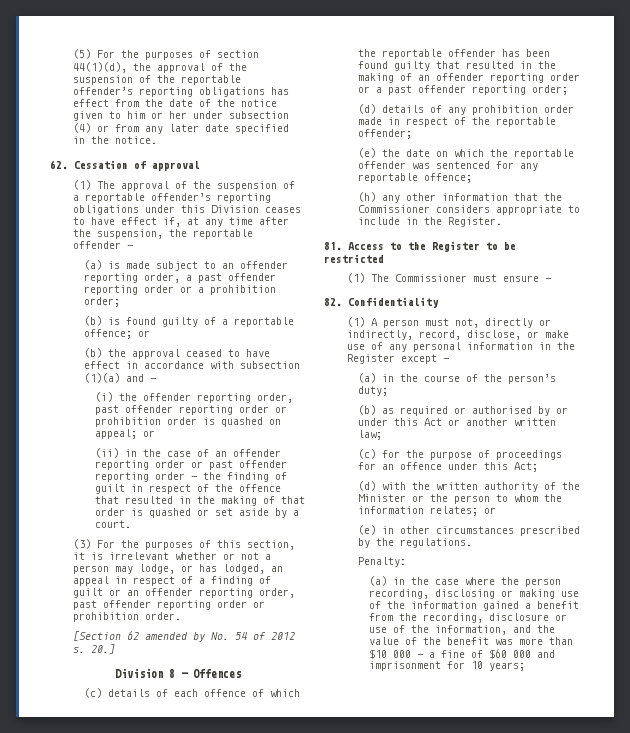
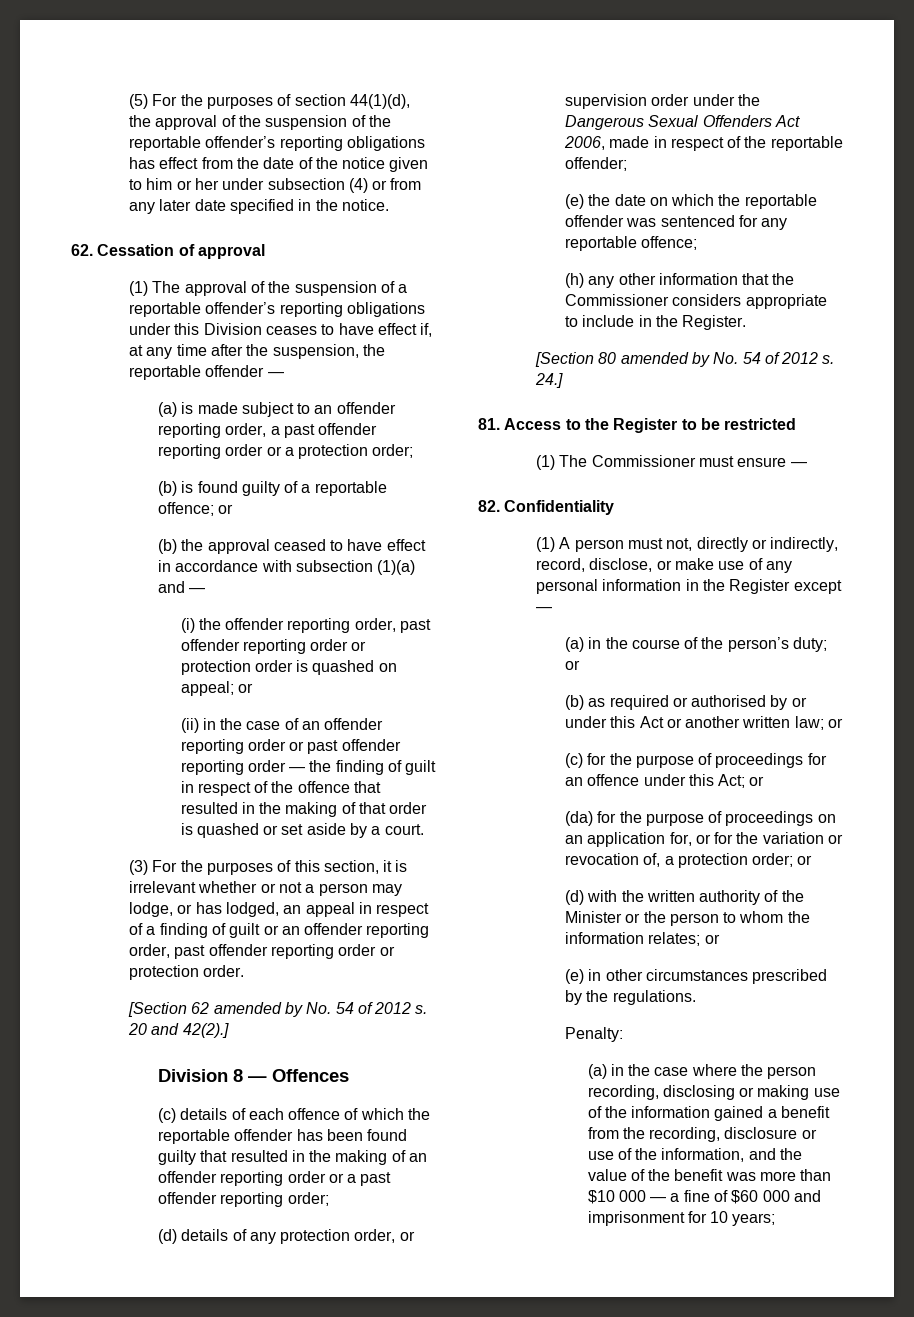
- (a) is made subject to an offender reporting order, a past offender reporting order or a prohibition order;
+ (a) is made subject to an offender reporting order, a past offender reporting order or a protection order;
- (i) the offender reporting order, past offender reporting order or prohibition order is quashed on appeal; or
+ (i) the offender reporting order, past offender reporting order or protection order is quashed on appeal; or
- (3) For the purposes of this section, it is irrelevant whether or not a person may lodge, or has lodged, an appeal in respect of a finding of guilt or an offender reporting order, past offender reporting order or prohibition order.
+ (3) For the purposes of this section, it is irrelevant whether or not a person may lodge, or has lodged, an appeal in respect of a finding of guilt or an offender reporting order, past offender reporting order or protection order.
- 20.]
+ 20 and 42(2).]
- (d) details of any prohibition order made in respect of the reportable offender;
+ (d) details of any protection order, or supervision order under the Dangerous Sexual Offenders Act 2006, made in respect of the reportable offender;
+ [Section 80 amended by No. 54 of 2012 s. 24.]
- (a) in the course of the person’s duty;
+ (a) in the course of the person’s duty; or
- (b) as required or authorised by or under this Act or another written law;
+ (b) as required or authorised by or under this Act or another written law; or
- (c) for the purpose of proceedings for an offence under this Act;
+ (c) for the purpose of proceedings for an offence under this Act; or
+ (da) for the purpose of proceedings on an application for, or for the variation or revocation of, a protection order; or

